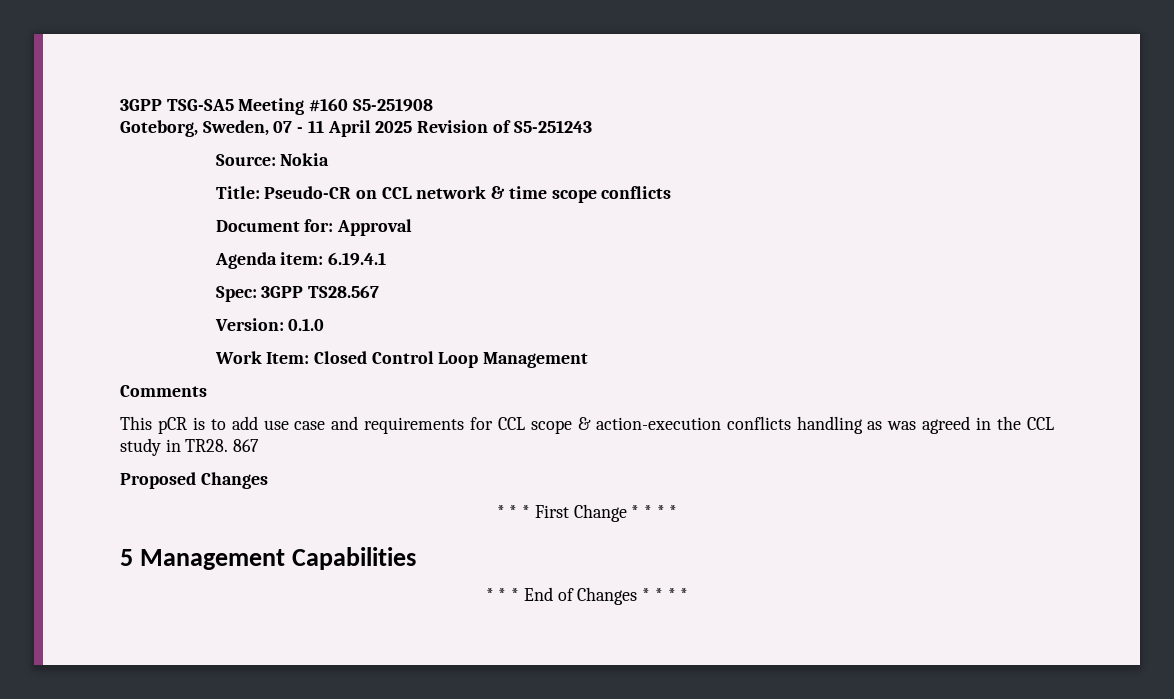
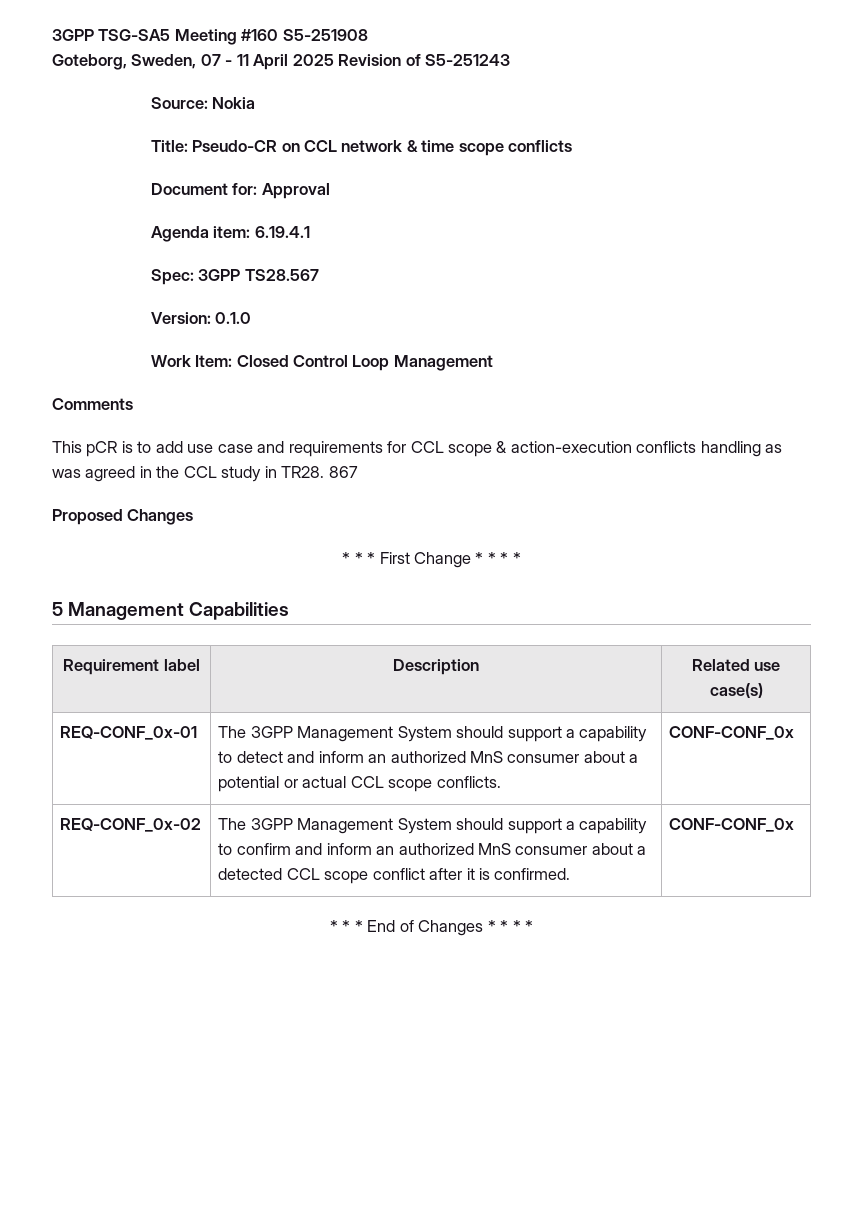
+ Requirement label | Description | Related use case(s)
+ REQ-CONF_0x-01 | The 3GPP Management System should support a capability to detect and inform an authorized MnS consumer about a potential or actual CCL scope conflicts. | CONF-CONF_0x
+ REQ-CONF_0x-02 | The 3GPP Management System should support a capability to confirm and inform an authorized MnS consumer about a detected CCL scope conflict after it is confirmed. | CONF-CONF_0x

